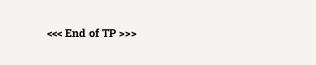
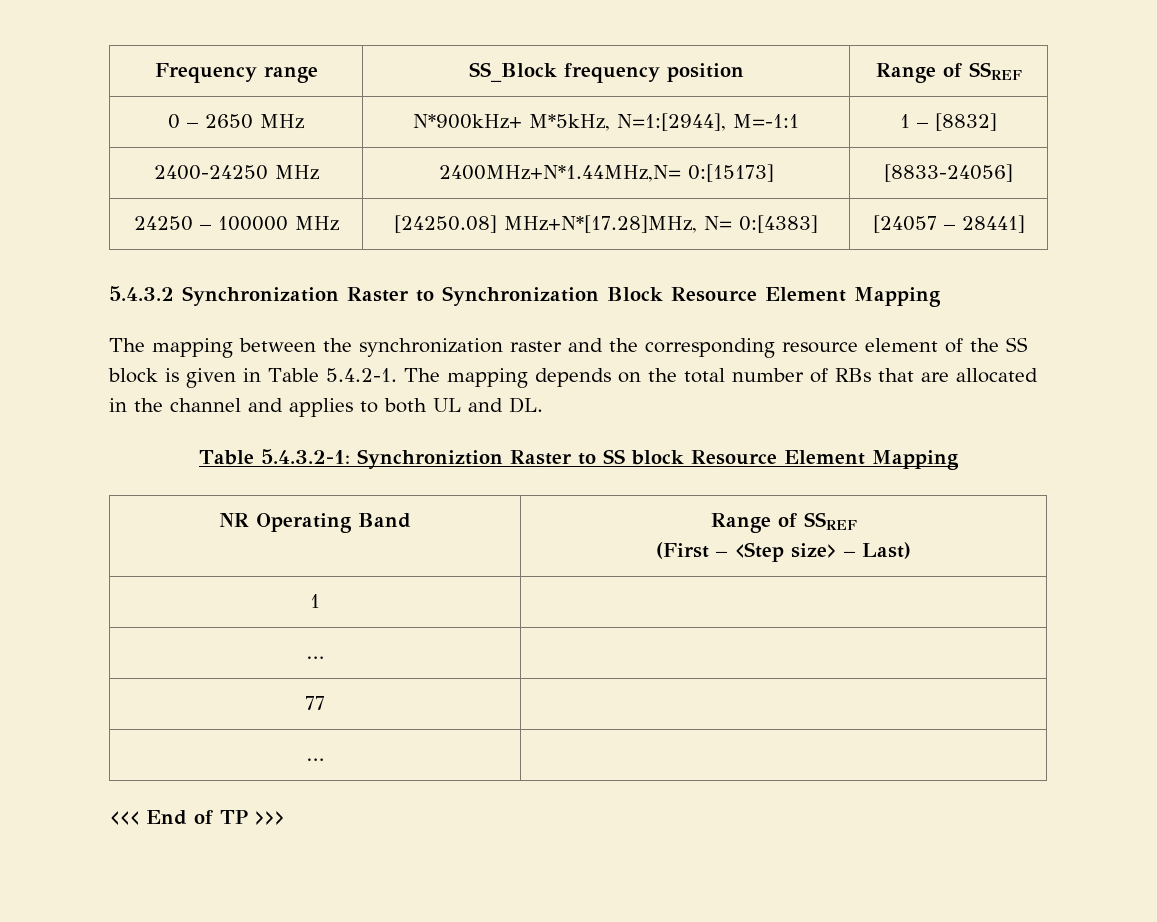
+ Frequency range | SS_Block frequency position | Range of SSREF
+ 0 – 2650 MHz | N*900kHz+ M*5kHz, N=1:[2944], M=-1:1 | 1 – [8832]
+ 2400-24250 MHz | 2400MHz+N*1.44MHz,N= 0:[15173] | [8833-24056]
+ 24250 – 100000 MHz | [24250.08] MHz+N*[17.28]MHz, N= 0:[4383] | [24057 – 28441]
+ 5.4.3.2 Synchronization Raster to Synchronization Block Resource Element Mapping
+ The mapping between the synchronization raster and the corresponding resource element of the SS block is given in Table 5.4.2-1. The mapping depends on the total number of RBs that are allocated in the channel and applies to both UL and DL.
+ Table 5.4.3.2-1: Synchroniztion Raster to SS block Resource Element Mapping
+ NR Operating Band | Range of SSREF
+ (First – <Step size> – Last)
+ 1 |
+ … |
+ 77 |
+ … |

